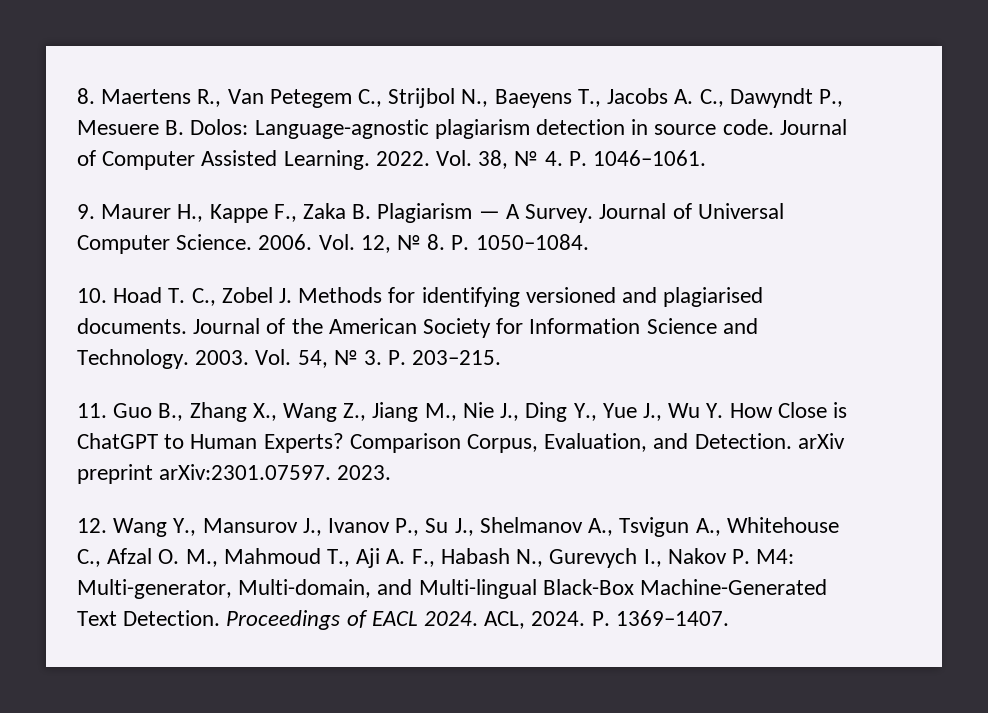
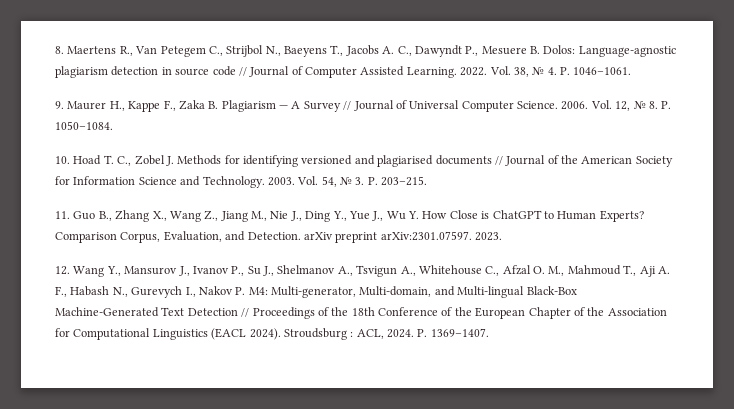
- 8. Maertens R., Van Petegem C., Strijbol N., Baeyens T., Jacobs A. C., Dawyndt P., Mesuere B. Dolos: Language-agnostic plagiarism detection in source code. Journal of Computer Assisted Learning.
+ 8. Maertens R., Van Petegem C., Strijbol N., Baeyens T., Jacobs A. C., Dawyndt P., Mesuere B. Dolos: Language-agnostic plagiarism detection in source code // Journal of Computer Assisted Learning.
- 9. Maurer H., Kappe F., Zaka B. Plagiarism — A Survey. Journal of Universal Computer Science.
+ 9. Maurer H., Kappe F., Zaka B. Plagiarism — A Survey // Journal of Universal Computer Science.
- 10. Hoad T. C., Zobel J. Methods for identifying versioned and plagiarised documents. Journal of the American Society for Information Science and Technology.
+ 10. Hoad T. C., Zobel J. Methods for identifying versioned and plagiarised documents // Journal of the American Society for Information Science and Technology.
- 12. Wang Y., Mansurov J., Ivanov P., Su J., Shelmanov A., Tsvigun A., Whitehouse C., Afzal O. M., Mahmoud T., Aji A. F., Habash N., Gurevych I., Nakov P. M4: Multi-generator, Multi-domain, and Multi-lingual Black-Box Machine-Generated Text Detection. Proceedings of EACL 2024. ACL, 2024.
+ 12. Wang Y., Mansurov J., Ivanov P., Su J., Shelmanov A., Tsvigun A., Whitehouse C., Afzal O. M., Mahmoud T., Aji A. F., Habash N., Gurevych I., Nakov P. M4: Multi-generator, Multi-domain, and Multi-lingual Black-Box Machine-Generated Text Detection // Proceedings of the 18th Conference of the European Chapter of the Association for Computational Linguistics (EACL 2024). Stroudsburg : ACL, 2024.

